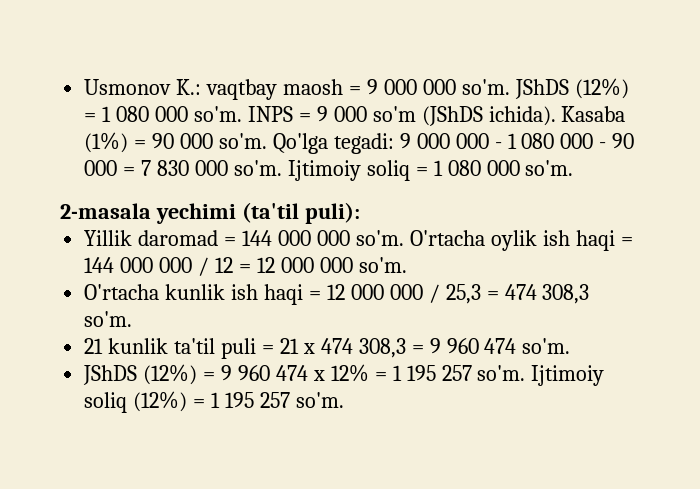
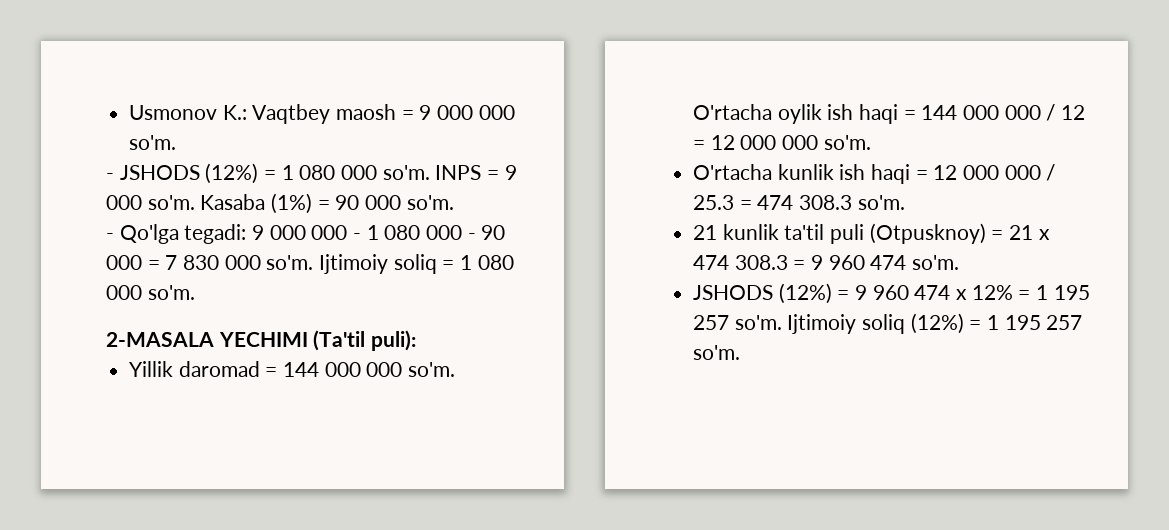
- Usmonov K.: vaqtbay maosh = 9 000 000 so'm. JShDS (12%) = 1 080 000 so'm.
+ Usmonov K.: Vaqtbey maosh = 9 000 000 so'm.
+ - JSHODS (12%) = 1 080 000 so'm.
- INPS = 9 000 so'm (JShDS ichida).
+ INPS = 9 000 so'm.
- Kasaba (1%) = 90 000 so'm. Qo'lga tegadi: 9 000 000 - 1 080 000 - 90 000 = 7 830 000 so'm.
+ Kasaba (1%) = 90 000 so'm.
+ - Qo'lga tegadi: 9 000 000 - 1 080 000 - 90 000 = 7 830 000 so'm.
- 2-masala yechimi (ta'til puli):
+ 2-MASALA YECHIMI (Ta'til puli):
- O'rtacha kunlik ish haqi = 12 000 000 / 25,3 = 474 308,3 so'm.
+ O'rtacha kunlik ish haqi = 12 000 000 / 25.3 = 474 308.3 so'm.
- 21 kunlik ta'til puli = 21 x 474 308,3 = 9 960 474 so'm.
+ 21 kunlik ta'til puli (Otpusknoy) = 21 x 474 308.3 = 9 960 474 so'm.
- JShDS (12%) = 9 960 474 x 12% = 1 195 257 so'm.
+ JSHODS (12%) = 9 960 474 x 12% = 1 195 257 so'm.

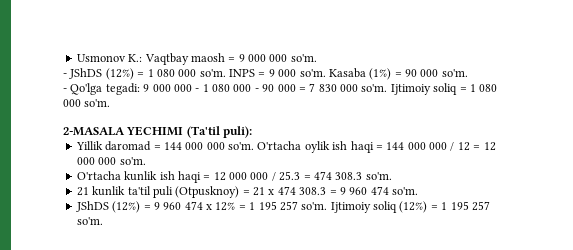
- Usmonov K.: Vaqtbey maosh = 9 000 000 so'm.
+ Usmonov K.: Vaqtbay maosh = 9 000 000 so'm.
- - JSHODS (12%) = 1 080 000 so'm.
+ - JShDS (12%) = 1 080 000 so'm.
- JSHODS (12%) = 9 960 474 x 12% = 1 195 257 so'm.
+ JShDS (12%) = 9 960 474 x 12% = 1 195 257 so'm.

